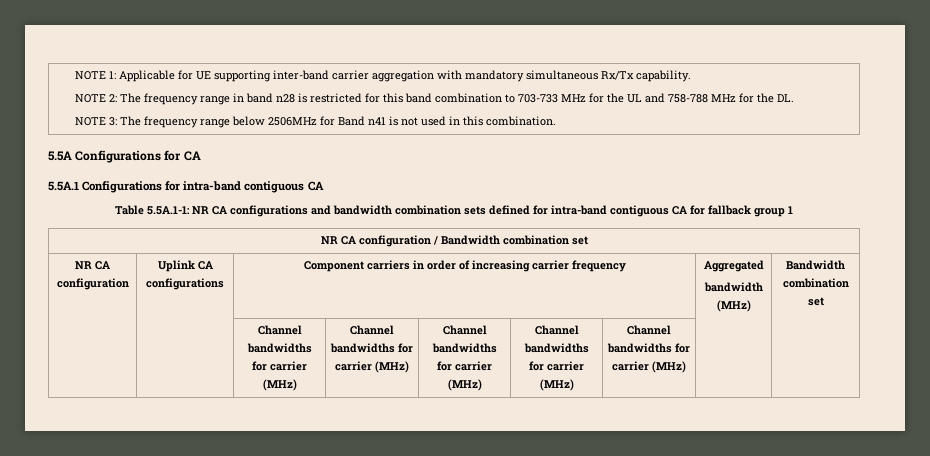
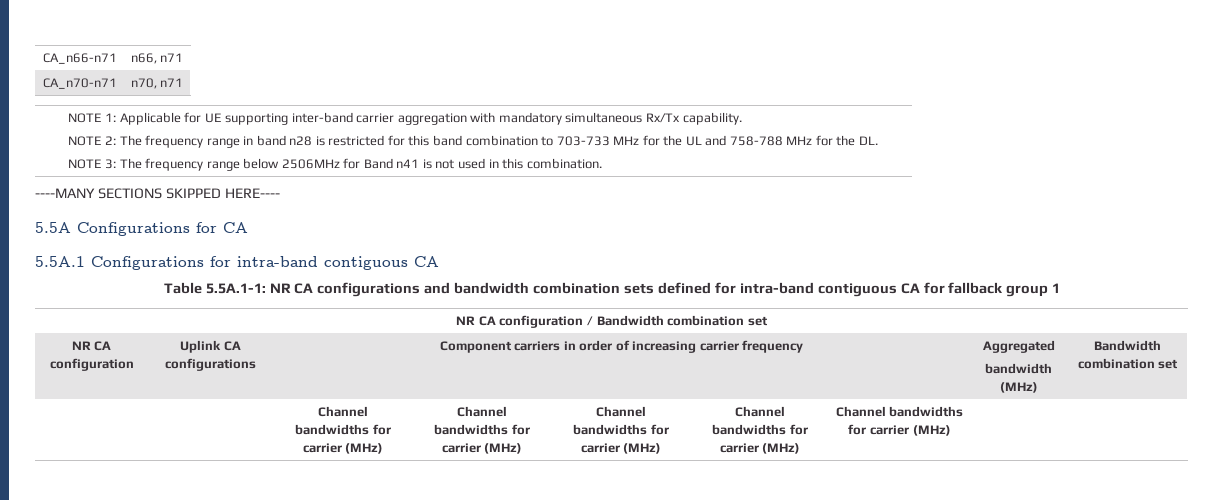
+ CA_n66-n71 | n66, n71
+ CA_n70-n71 | n70, n71
+ ----MANY SECTIONS SKIPPED HERE----

